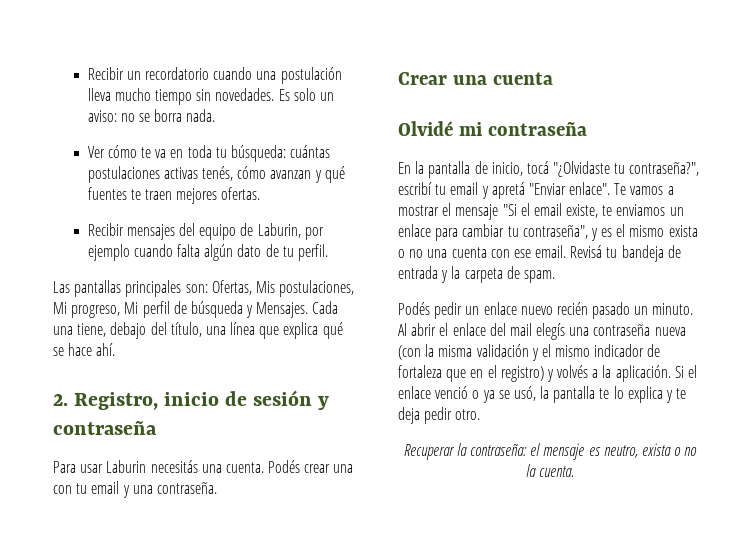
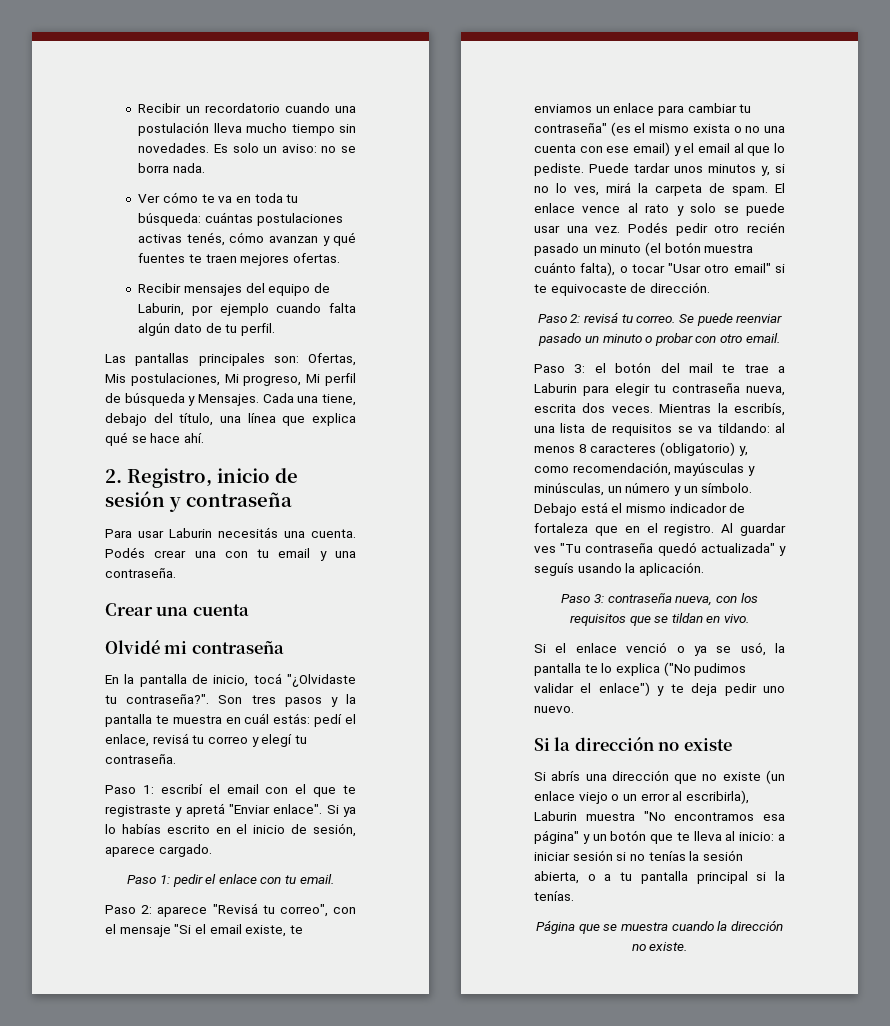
- En la pantalla de inicio, tocá "¿Olvidaste tu contraseña?", escribí tu email y apretá "Enviar enlace". Te vamos a mostrar el mensaje "Si el email existe, te enviamos un enlace para cambiar tu contraseña", y es el mismo exista o no una cuenta con ese email. Revisá tu bandeja de entrada y la carpeta de spam.
- Podés pedir un enlace nuevo recién pasado un minuto. Al abrir el enlace del mail elegís una contraseña nueva (con la misma validación y el mismo indicador de fortaleza que en el registro) y volvés a la aplicación. Si el enlace venció o ya se usó, la pantalla te lo explica y te deja pedir otro.
- Recuperar la contraseña: el mensaje es neutro, exista o no la cuenta.
+ En la pantalla de inicio, tocá "¿Olvidaste tu contraseña?". Son tres pasos y la pantalla te muestra en cuál estás: pedí el enlace, revisá tu correo y elegí tu contraseña.
+ Paso 1: escribí el email con el que te registraste y apretá "Enviar enlace". Si ya lo habías escrito en el inicio de sesión, aparece cargado.
+ Paso 1: pedir el enlace con tu email.
+ Paso 2: aparece "Revisá tu correo", con el mensaje "Si el email existe, te enviamos un enlace para cambiar tu contraseña" (es el mismo exista o no una cuenta con ese email) y el email al que lo pediste. Puede tardar unos minutos y, si no lo ves, mirá la carpeta de spam. El enlace vence al rato y solo se puede usar una vez. Podés pedir otro recién pasado un minuto (el botón muestra cuánto falta), o tocar "Usar otro email" si te equivocaste de dirección.
+ Paso 2: revisá tu correo. Se puede reenviar pasado un minuto o probar con otro email.
+ Paso 3: el botón del mail te trae a Laburin para elegir tu contraseña nueva, escrita dos veces. Mientras la escribís, una lista de requisitos se va tildando: al menos 8 caracteres (obligatorio) y, como recomendación, mayúsculas y minúsculas, un número y un símbolo. Debajo está el mismo indicador de fortaleza que en el registro. Al guardar ves "Tu contraseña quedó actualizada" y seguís usando la aplicación.
+ Paso 3: contraseña nueva, con los requisitos que se tildan en vivo.
+ Si el enlace venció o ya se usó, la pantalla te lo explica ("No pudimos validar el enlace") y te deja pedir uno nuevo.
+ Si la dirección no existe
+ Si abrís una dirección que no existe (un enlace viejo o un error al escribirla), Laburin muestra "No encontramos esa página" y un botón que te lleva al inicio: a iniciar sesión si no tenías la sesión abierta, o a tu pantalla principal si la tenías.
+ Página que se muestra cuando la dirección no existe.

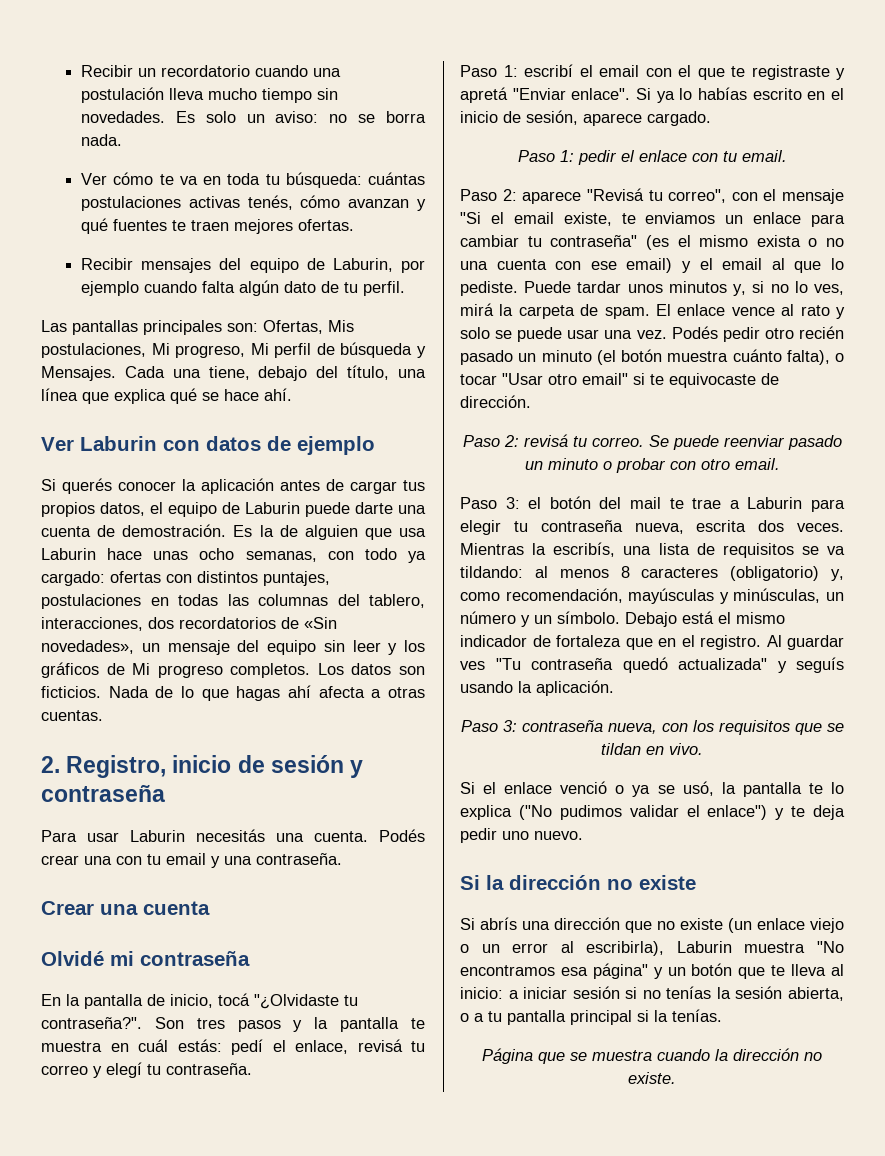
+ Ver Laburin con datos de ejemplo
+ Si querés conocer la aplicación antes de cargar tus propios datos, el equipo de Laburin puede darte una cuenta de demostración. Es la de alguien que usa Laburin hace unas ocho semanas, con todo ya cargado: ofertas con distintos puntajes, postulaciones en todas las columnas del tablero, interacciones, dos recordatorios de «Sin novedades», un mensaje del equipo sin leer y los gráficos de Mi progreso completos. Los datos son ficticios. Nada de lo que hagas ahí afecta a otras cuentas.

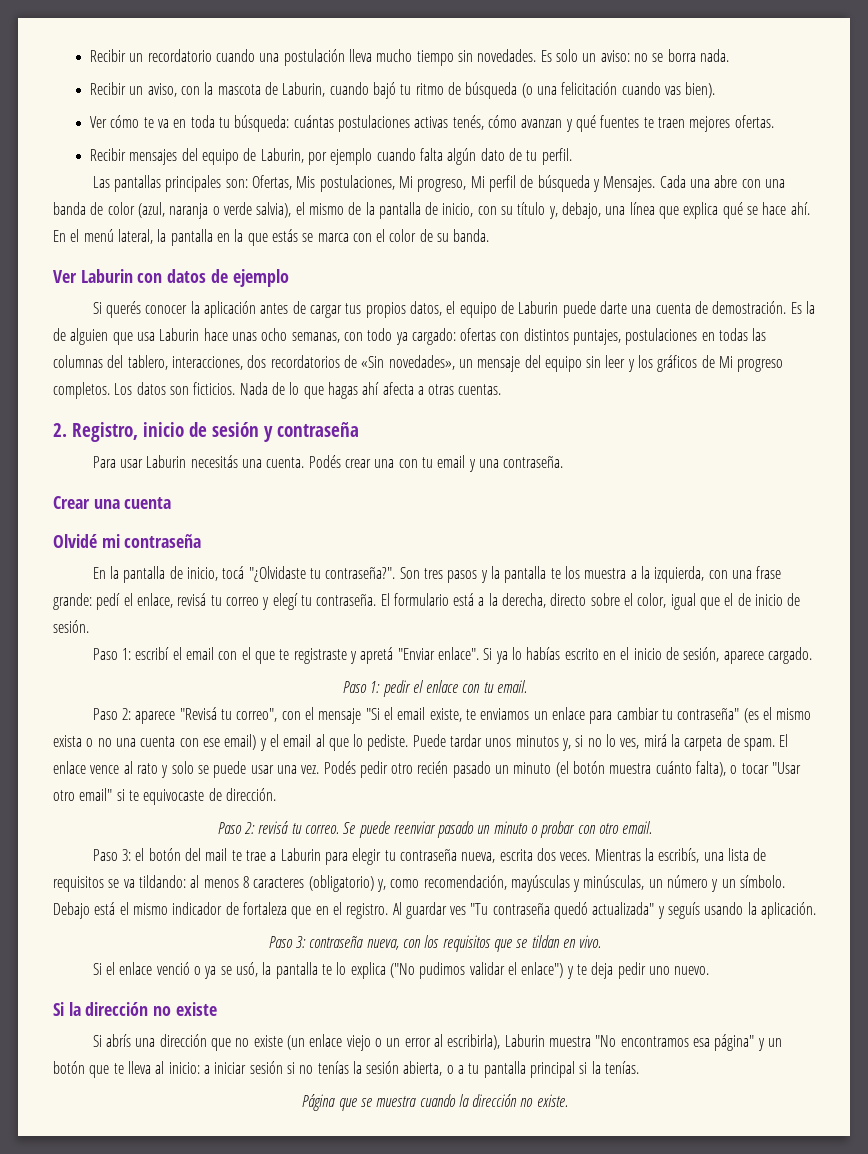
+ Recibir un aviso, con la mascota de Laburin, cuando bajó tu ritmo de búsqueda (o una felicitación cuando vas bien).
- Cada una tiene, debajo del título, una línea que explica qué se hace ahí.
+ Cada una abre con una banda de color (azul, naranja o verde salvia), el mismo de la pantalla de inicio, con su título y, debajo, una línea que explica qué se hace ahí. En el menú lateral, la pantalla en la que estás se marca con el color de su banda.
- Son tres pasos y la pantalla te muestra en cuál estás: pedí el enlace, revisá tu correo y elegí tu contraseña.
+ Son tres pasos y la pantalla te los muestra a la izquierda, con una frase grande: pedí el enlace, revisá tu correo y elegí tu contraseña. El formulario está a la derecha, directo sobre el color, igual que el de inicio de sesión.

